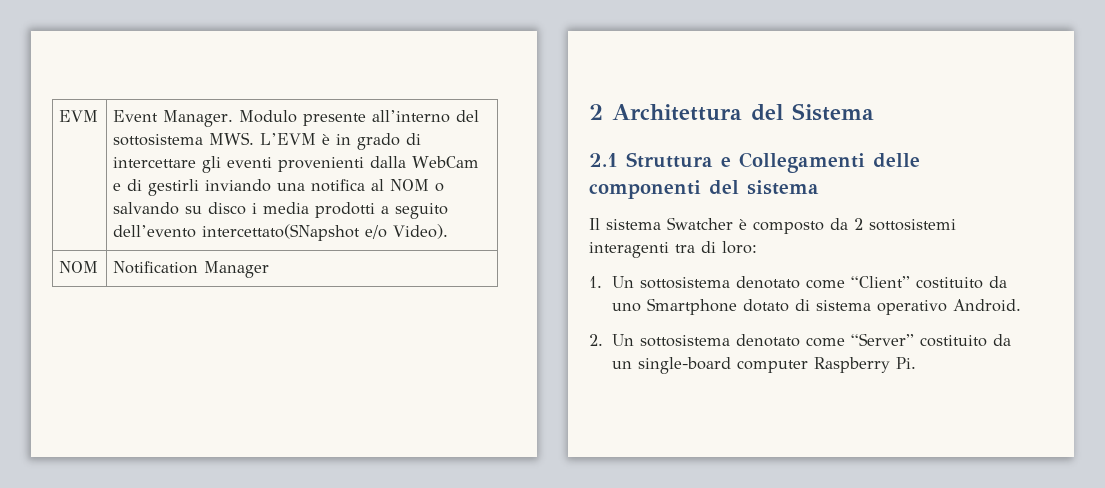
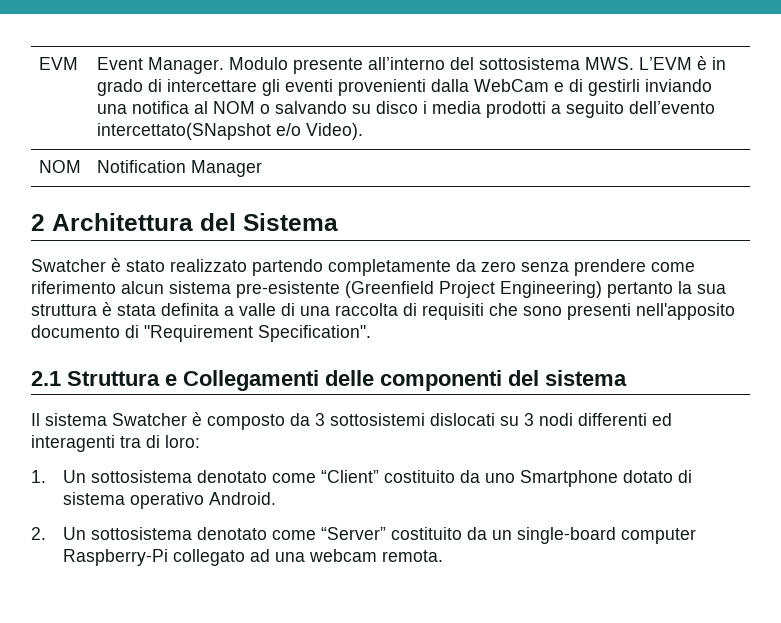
+ Swatcher è stato realizzato partendo completamente da zero senza prendere come riferimento alcun sistema pre-esistente (Greenfield Project Engineering) pertanto la sua struttura è stata definita a valle di una raccolta di requisiti che sono presenti nell'apposito documento di "Requirement Specification".
- Il sistema Swatcher è composto da 2 sottosistemi interagenti tra di loro:
+ Il sistema Swatcher è composto da 3 sottosistemi dislocati su 3 nodi differenti ed interagenti tra di loro:
- 2. Un sottosistema denotato come “Server” costituito da un single-board computer Raspberry Pi.
+ 2. Un sottosistema denotato come “Server” costituito da un single-board computer Raspberry-Pi collegato ad una webcam remota.

